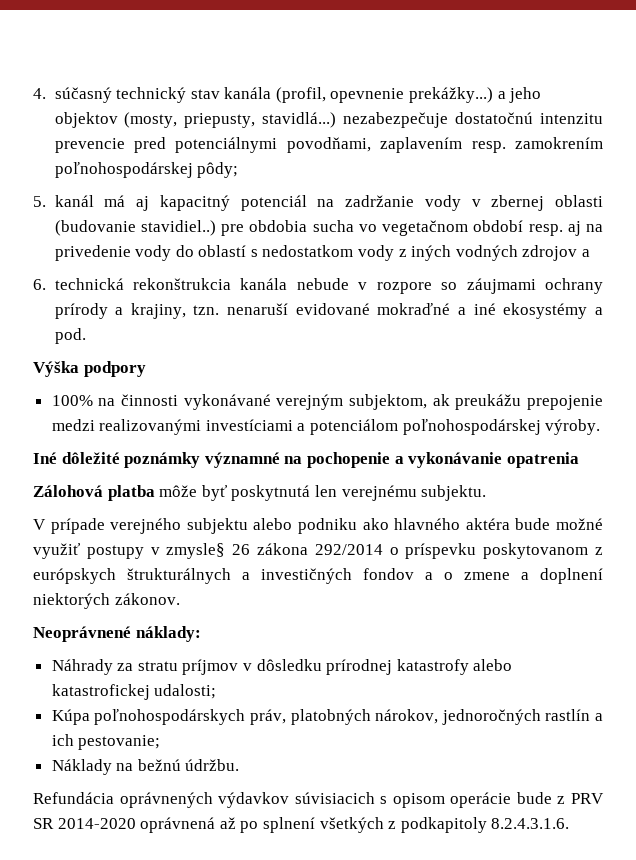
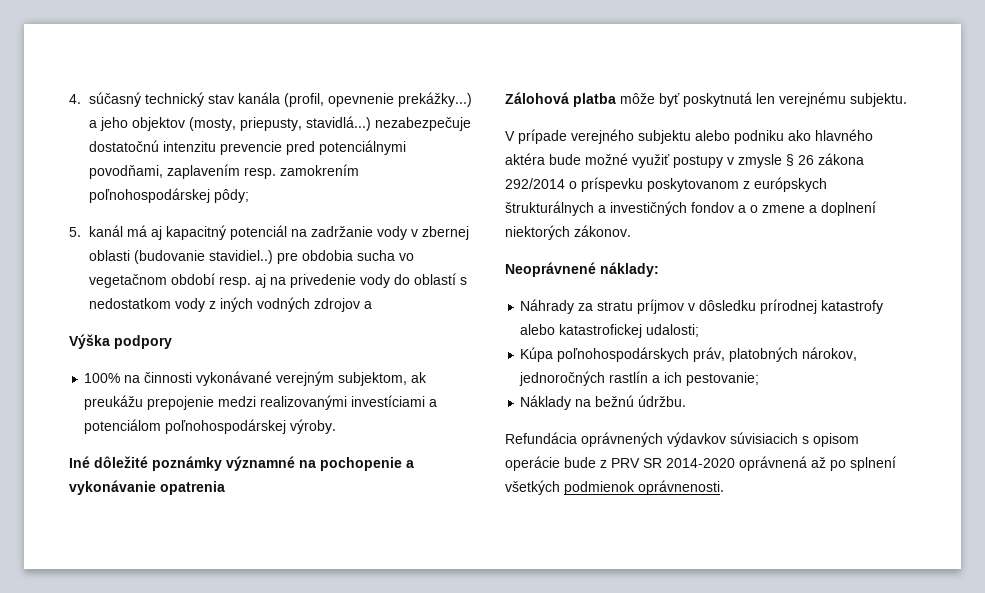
- 6. technická rekonštrukcia kanála nebude v rozpore so záujmami ochrany prírody a krajiny, tzn. nenaruší evidované mokraďné a iné ekosystémy a pod.
- V prípade verejného subjektu alebo podniku ako hlavného aktéra bude možné využiť postupy v zmysle§ 26 zákona 292/2014 o príspevku poskytovanom z európskych štrukturálnych a investičných fondov a o zmene a doplnení niektorých zákonov.
+ V prípade verejného subjektu alebo podniku ako hlavného aktéra bude možné využiť postupy v zmysle § 26 zákona 292/2014 o príspevku poskytovanom z európskych štrukturálnych a investičných fondov a o zmene a doplnení niektorých zákonov.
- Refundácia oprávnených výdavkov súvisiacich s opisom operácie bude z PRV SR 2014-2020 oprávnená až po splnení všetkých z podkapitoly 8.2.4.3.1.6.
+ Refundácia oprávnených výdavkov súvisiacich s opisom operácie bude z PRV SR 2014-2020 oprávnená až po splnení všetkých podmienok oprávnenosti.

